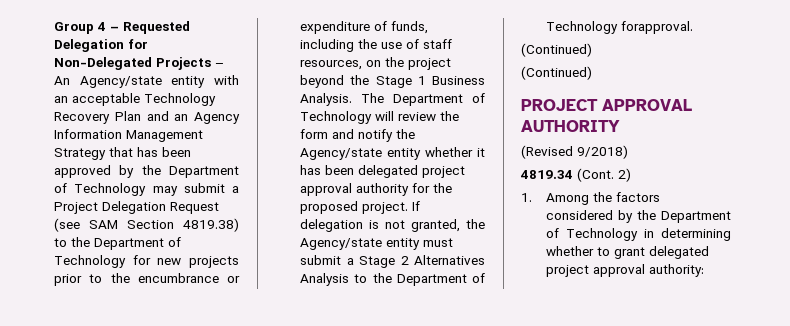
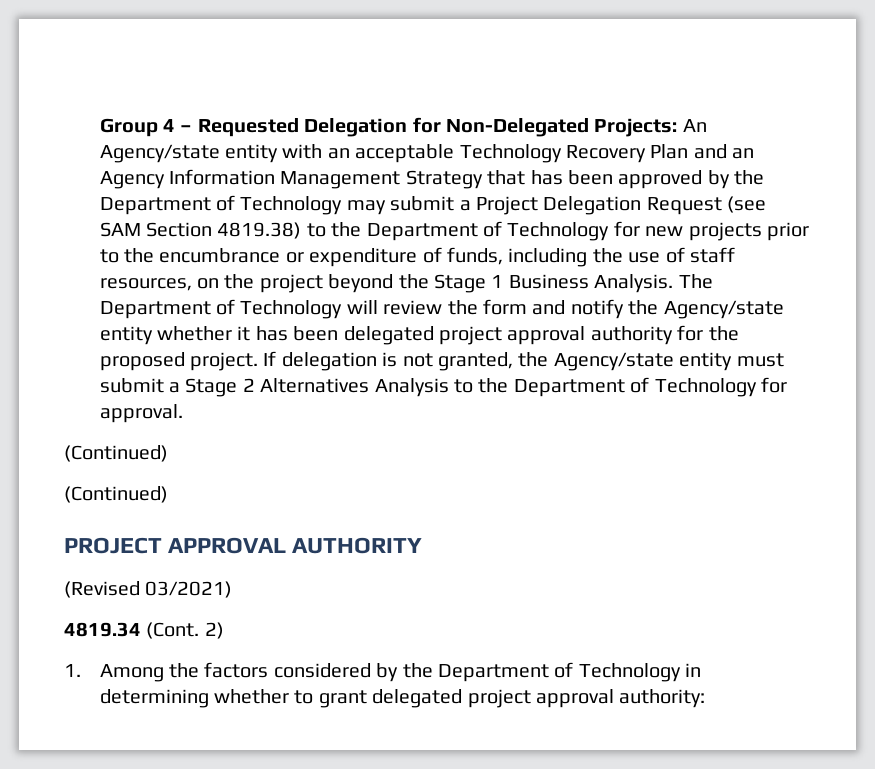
- Group 4 – Requested Delegation for Non-Delegated Projects – An Agency/state entity with an acceptable Technology Recovery Plan and an Agency Information Management Strategy that has been approved by the Department of Technology may submit a Project Delegation Request (see SAM Section 4819.38) to the Department of Technology for new projects prior to the encumbrance or expenditure of funds, including the use of staff resources, on the project beyond the Stage 1 Business Analysis.
+ Group 4 – Requested Delegation for Non-Delegated Projects: An Agency/state entity with an acceptable Technology Recovery Plan and an Agency Information Management Strategy that has been approved by the Department of Technology may submit a Project Delegation Request (see SAM Section 4819.38) to the Department of Technology for new projects prior to the encumbrance or expenditure of funds, including the use of staff resources, on the project beyond the Stage 1 Business Analysis.
- If delegation is not granted, the Agency/state entity must submit a Stage 2 Alternatives Analysis to the Department of Technology forapproval.
+ If delegation is not granted, the Agency/state entity must submit a Stage 2 Alternatives Analysis to the Department of Technology for approval.
- (Revised 9/2018)
+ (Revised 03/2021)

